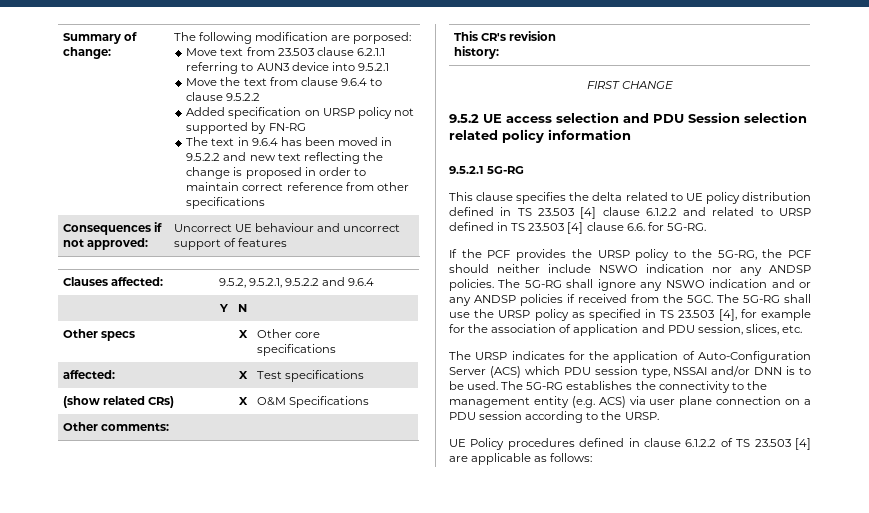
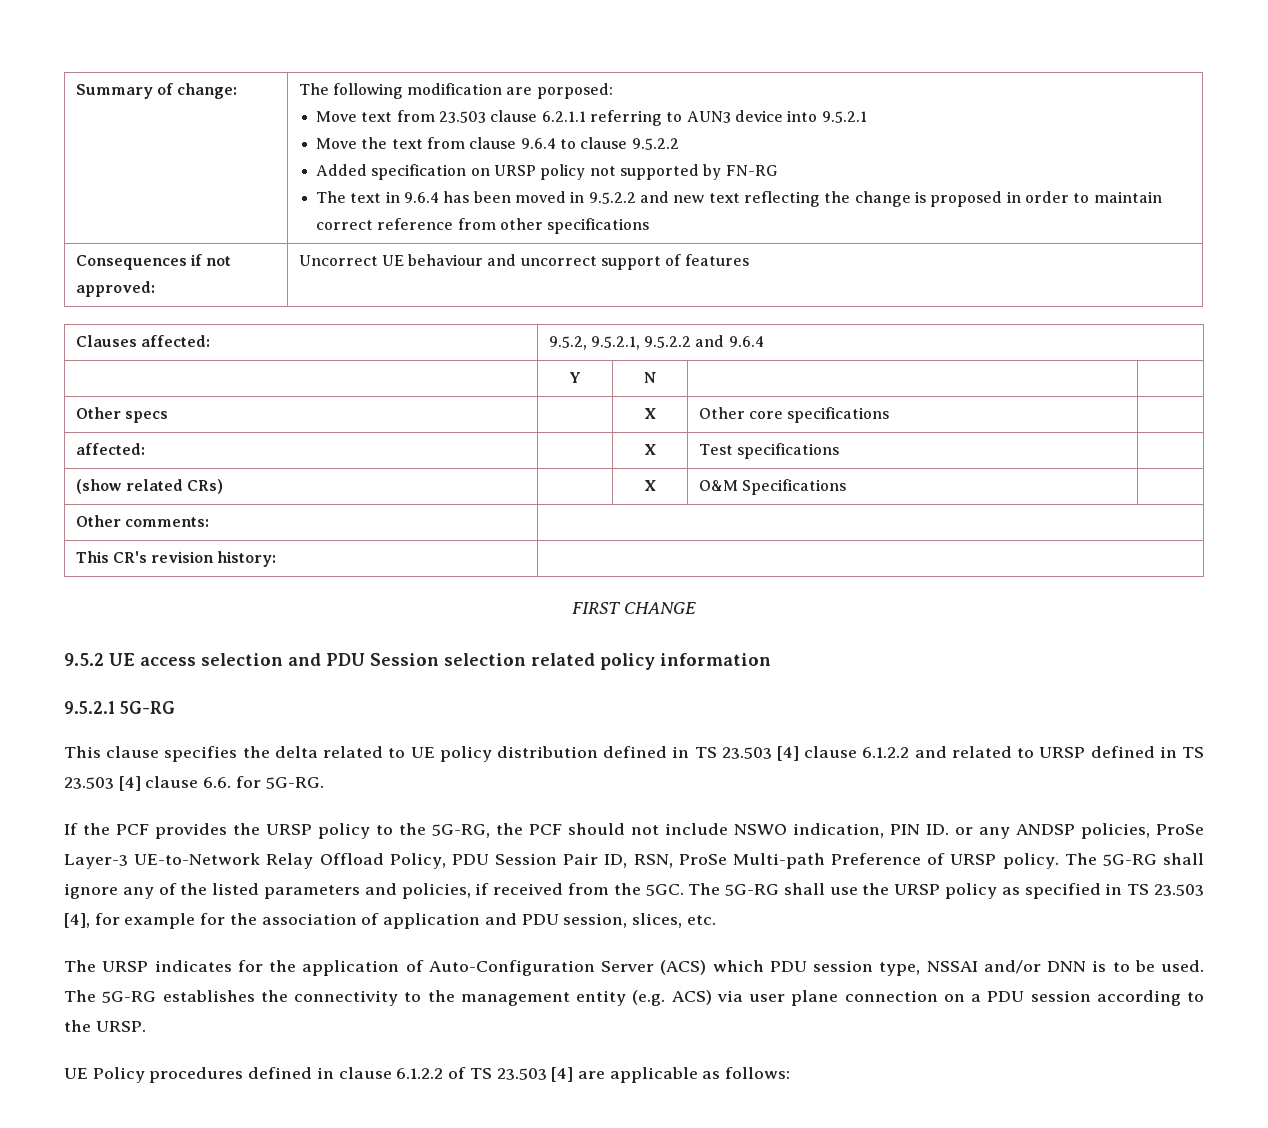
- If the PCF provides the URSP policy to the 5G-RG, the PCF should neither include NSWO indication nor any ANDSP policies.
+ If the PCF provides the URSP policy to the 5G-RG, the PCF should not include NSWO indication, PIN ID. or any ANDSP policies, ProSe Layer-3 UE-to-Network Relay Offload Policy, PDU Session Pair ID, RSN, ProSe Multi-path Preference of URSP policy.
- The 5G-RG shall ignore any NSWO indication and or any ANDSP policies if received from the 5GC.
+ The 5G-RG shall ignore any of the listed parameters and policies, if received from the 5GC.

